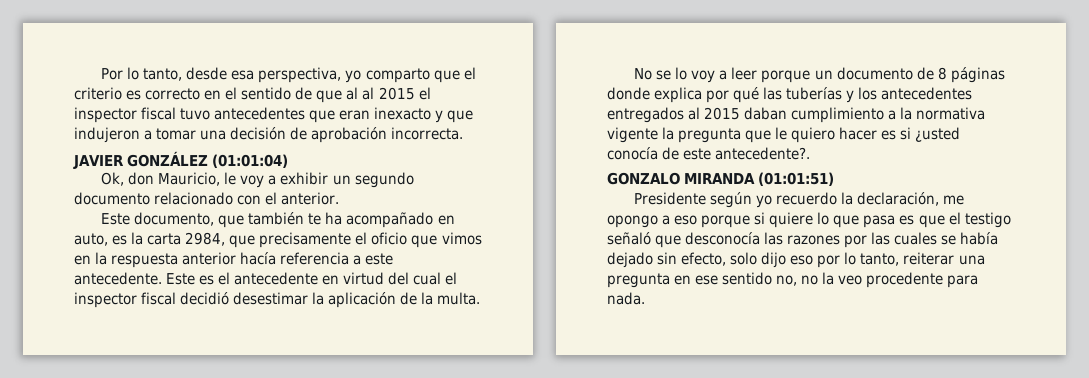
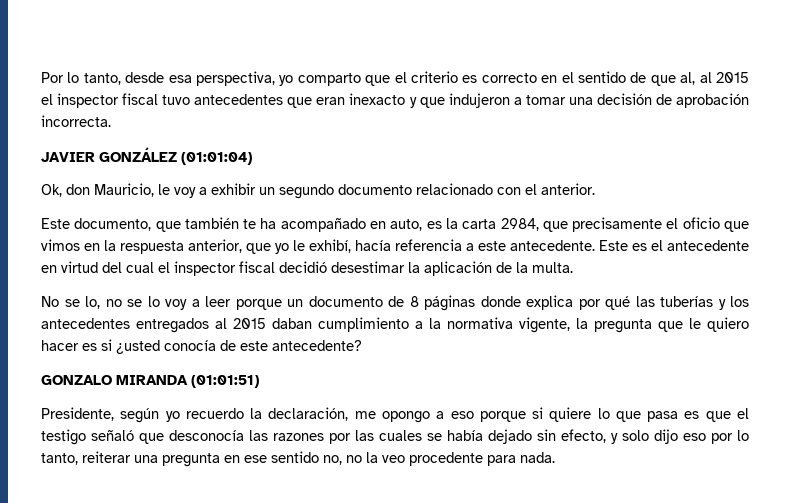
- Por lo tanto, desde esa perspectiva, yo comparto que el criterio es correcto en el sentido de que al al 2015 el inspector fiscal tuvo antecedentes que eran inexacto y que indujeron a tomar una decisión de aprobación incorrecta.
+ Por lo tanto, desde esa perspectiva, yo comparto que el criterio es correcto en el sentido de que al, al 2015 el inspector fiscal tuvo antecedentes que eran inexacto y que indujeron a tomar una decisión de aprobación incorrecta.
- Este documento, que también te ha acompañado en auto, es la carta 2984, que precisamente el oficio que vimos en la respuesta anterior hacía referencia a este antecedente.
+ Este documento, que también te ha acompañado en auto, es la carta 2984, que precisamente el oficio que vimos en la respuesta anterior, que yo le exhibí, hacía referencia a este antecedente.
- No se lo voy a leer porque un documento de 8 páginas donde explica por qué las tuberías y los antecedentes entregados al 2015 daban cumplimiento a la normativa vigente la pregunta que le quiero hacer es si ¿usted conocía de este antecedente?.
+ No se lo, no se lo voy a leer porque un documento de 8 páginas donde explica por qué las tuberías y los antecedentes entregados al 2015 daban cumplimiento a la normativa vigente, la pregunta que le quiero hacer es si ¿usted conocía de este antecedente?
- Presidente según yo recuerdo la declaración, me opongo a eso porque si quiere lo que pasa es que el testigo señaló que desconocía las razones por las cuales se había dejado sin efecto, solo dijo eso por lo tanto, reiterar una pregunta en ese sentido no, no la veo procedente para nada.
+ Presidente, según yo recuerdo la declaración, me opongo a eso porque si quiere lo que pasa es que el testigo señaló que desconocía las razones por las cuales se había dejado sin efecto, y solo dijo eso por lo tanto, reiterar una pregunta en ese sentido no, no la veo procedente para nada.

